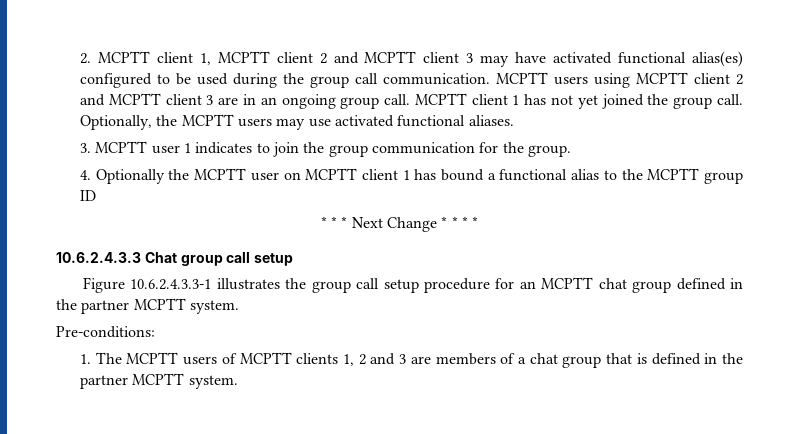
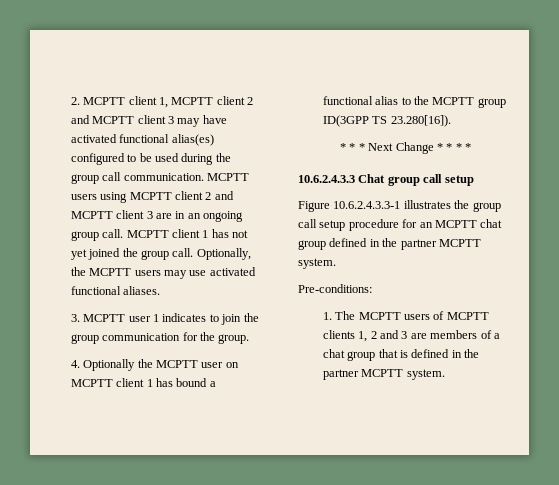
- 4. Optionally the MCPTT user on MCPTT client 1 has bound a functional alias to the MCPTT group ID
+ 4. Optionally the MCPTT user on MCPTT client 1 has bound a functional alias to the MCPTT group ID(3GPP TS 23.280[16]).

